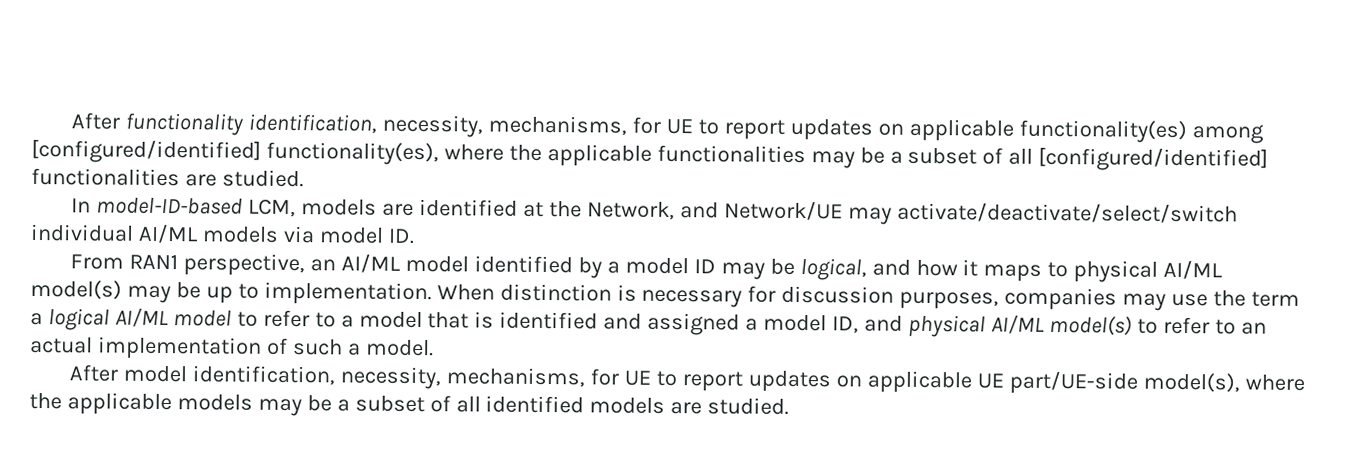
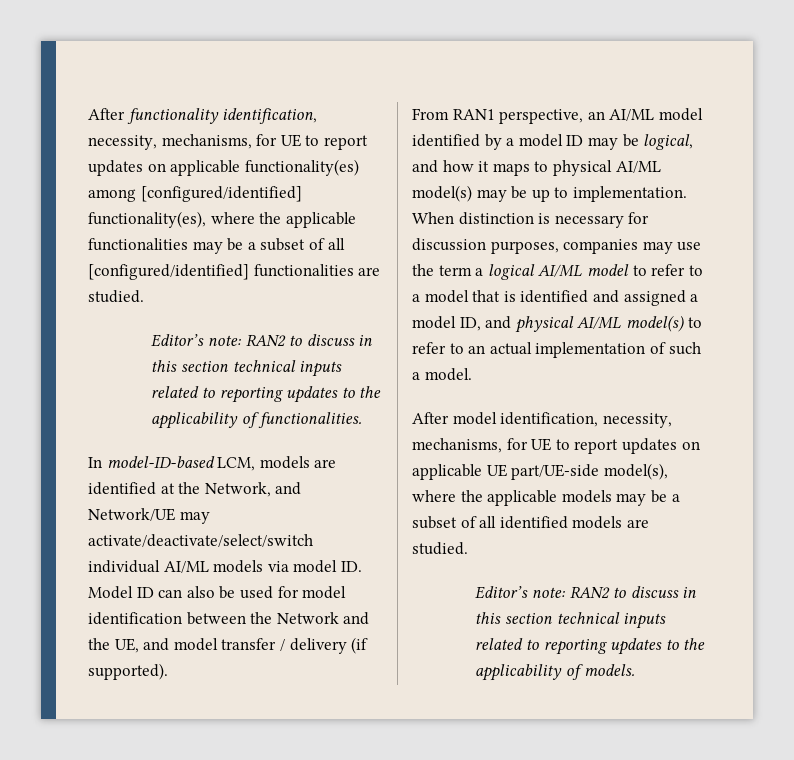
+ Editor’s note: RAN2 to discuss in this section technical inputs related to reporting updates to the applicability of functionalities.
- In model-ID-based LCM, models are identified at the Network, and Network/UE may activate/deactivate/select/switch individual AI/ML models via model ID.
+ In model-ID-based LCM, models are identified at the Network, and Network/UE may activate/deactivate/select/switch individual AI/ML models via model ID. Model ID can also be used for model identification between the Network and the UE, and model transfer / delivery (if supported).
+ Editor’s note: RAN2 to discuss in this section technical inputs related to reporting updates to the applicability of models.

